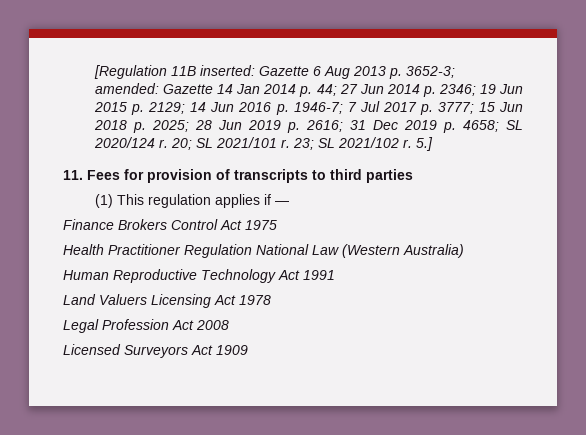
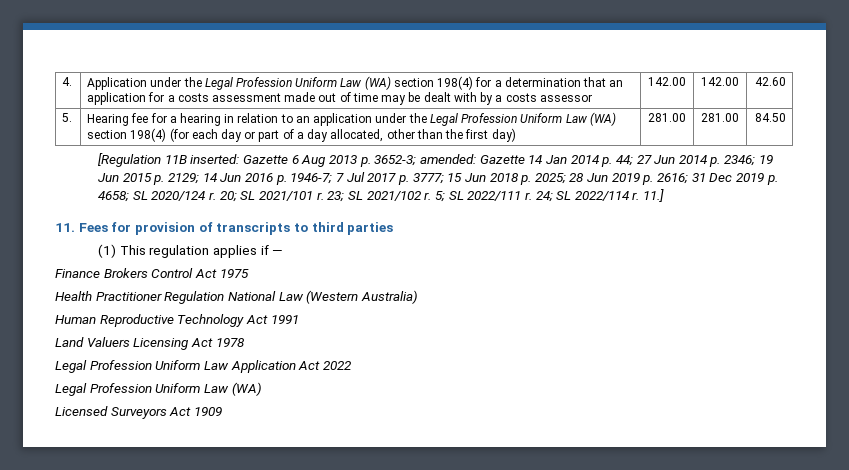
+ 4. | Application under the Legal Profession Uniform Law (WA) section 198(4) for a determination that an application for a costs assessment made out of time may be dealt with by a costs assessor | 142.00 | 142.00 | 42.60
+ 5. | Hearing fee for a hearing in relation to an application under the Legal Profession Uniform Law (WA) section 198(4) (for each day or part of a day allocated, other than the first day) | 281.00 | 281.00 | 84.50
- 5.]
+ 5; SL 2022/111 r. 24; SL 2022/114 r. 11.]
- Legal Profession Act 2008
+ Legal Profession Uniform Law Application Act 2022
+ Legal Profession Uniform Law (WA)

